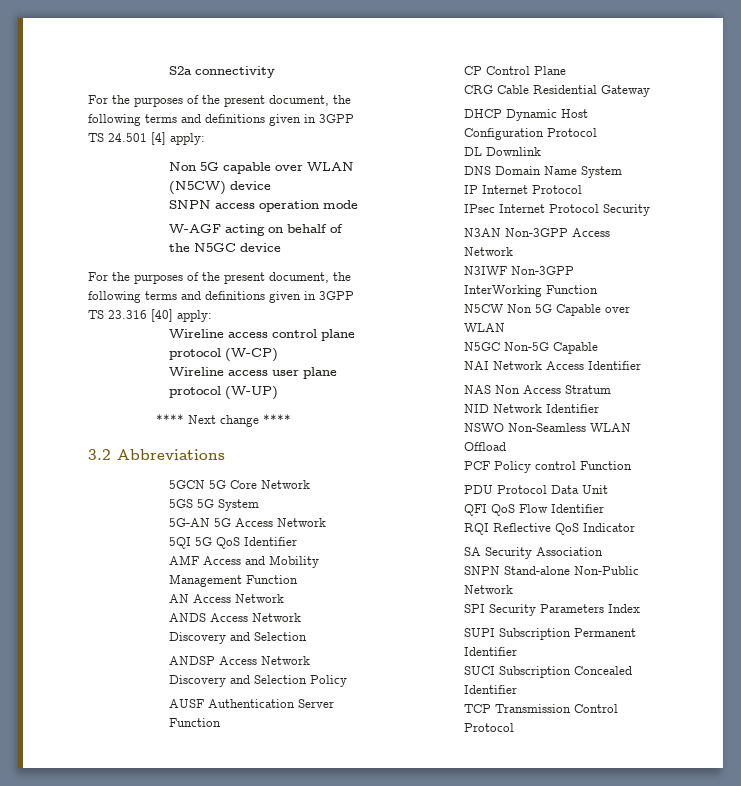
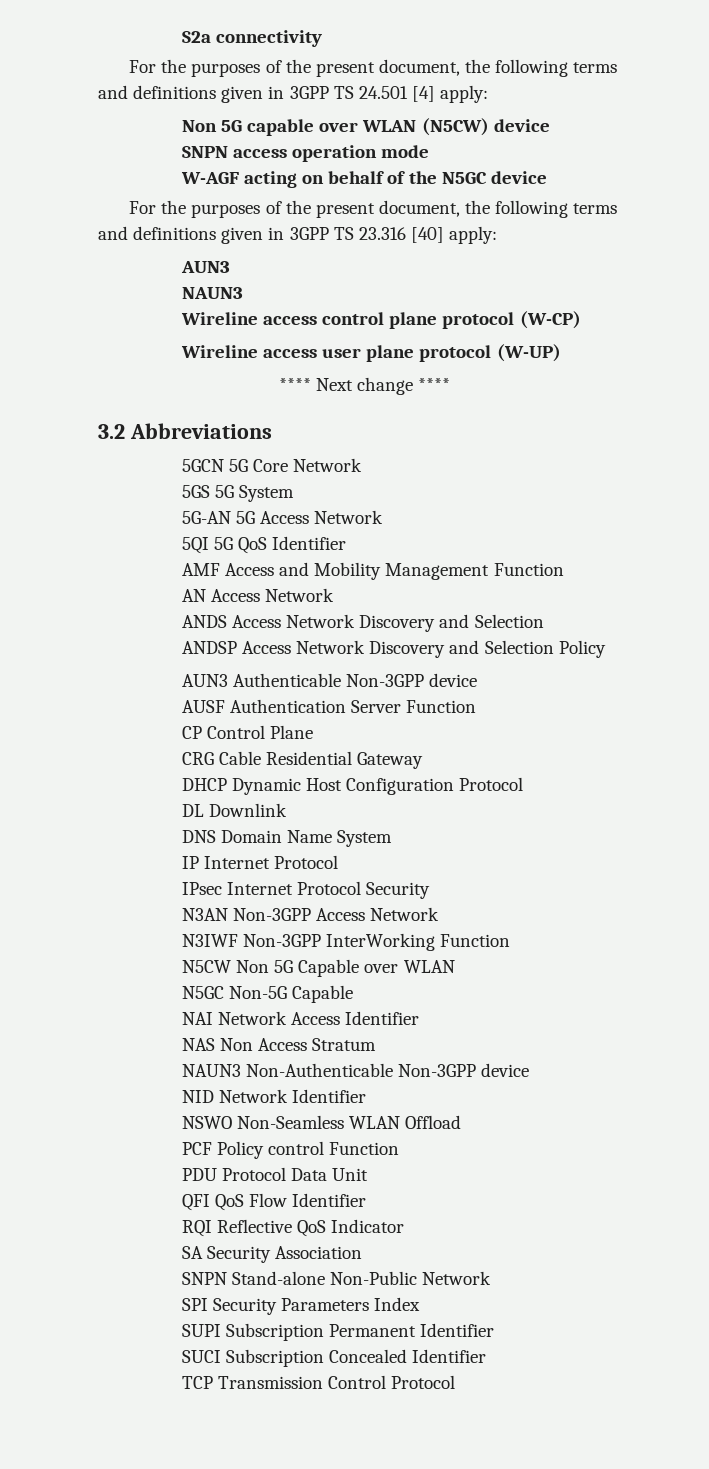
  For the purposes of the present document, the following terms and definitions given in 3GPP TS 23.316 [40] apply:
+ AUN3
+ NAUN3
+ AUN3 Authenticable Non-3GPP device
+ NAUN3 Non-Authenticable Non-3GPP device

